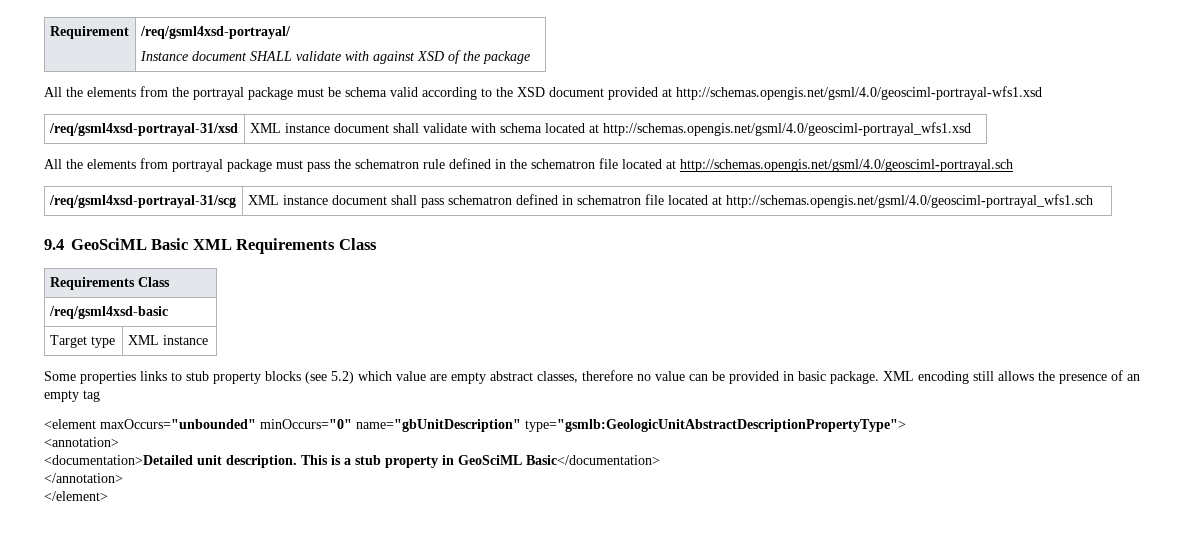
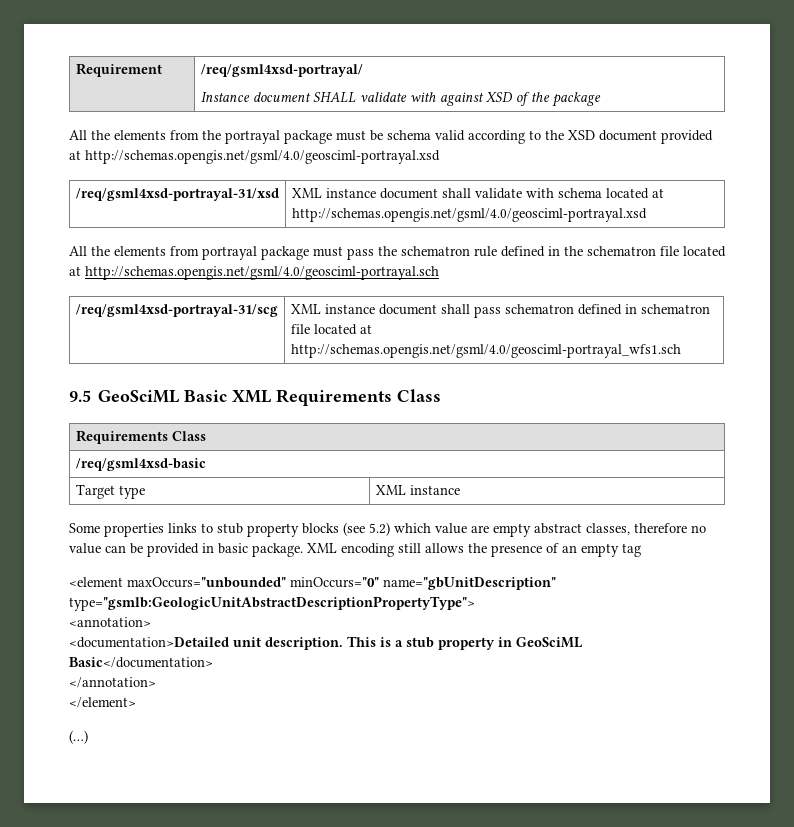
- All the elements from the portrayal package must be schema valid according to the XSD document provided at http://schemas.opengis.net/gsml/4.0/geosciml-portrayal-wfs1.xsd
+ All the elements from the portrayal package must be schema valid according to the XSD document provided at http://schemas.opengis.net/gsml/4.0/geosciml-portrayal.xsd
- /req/gsml4xsd-portrayal-31/xsd | XML instance document shall validate with schema located at http://schemas.opengis.net/gsml/4.0/geosciml-portrayal_wfs1.xsd
+ /req/gsml4xsd-portrayal-31/xsd | XML instance document shall validate with schema located at http://schemas.opengis.net/gsml/4.0/geosciml-portrayal.xsd
- 9.4 GeoSciML Basic XML Requirements Class
+ 9.5 GeoSciML Basic XML Requirements Class
+ (…)

